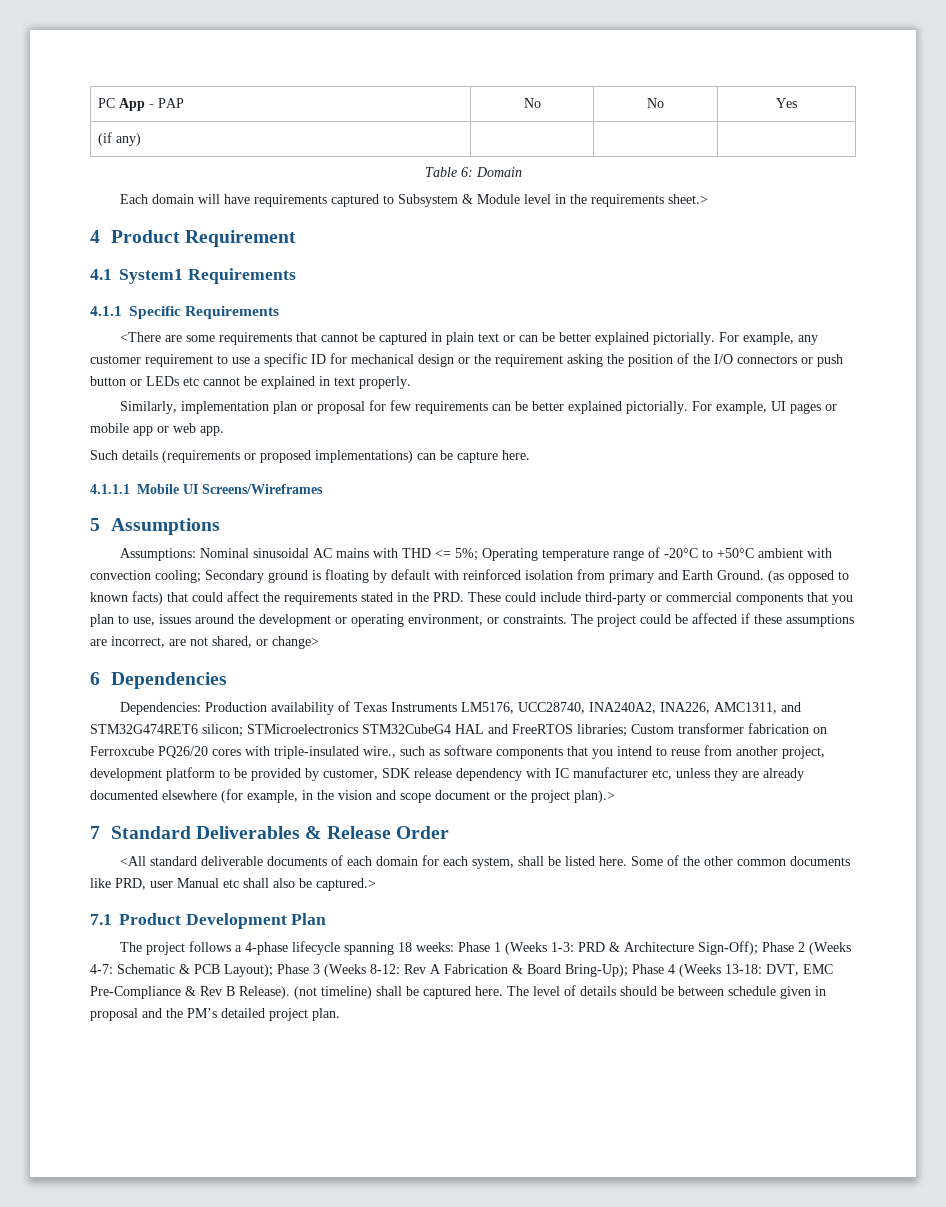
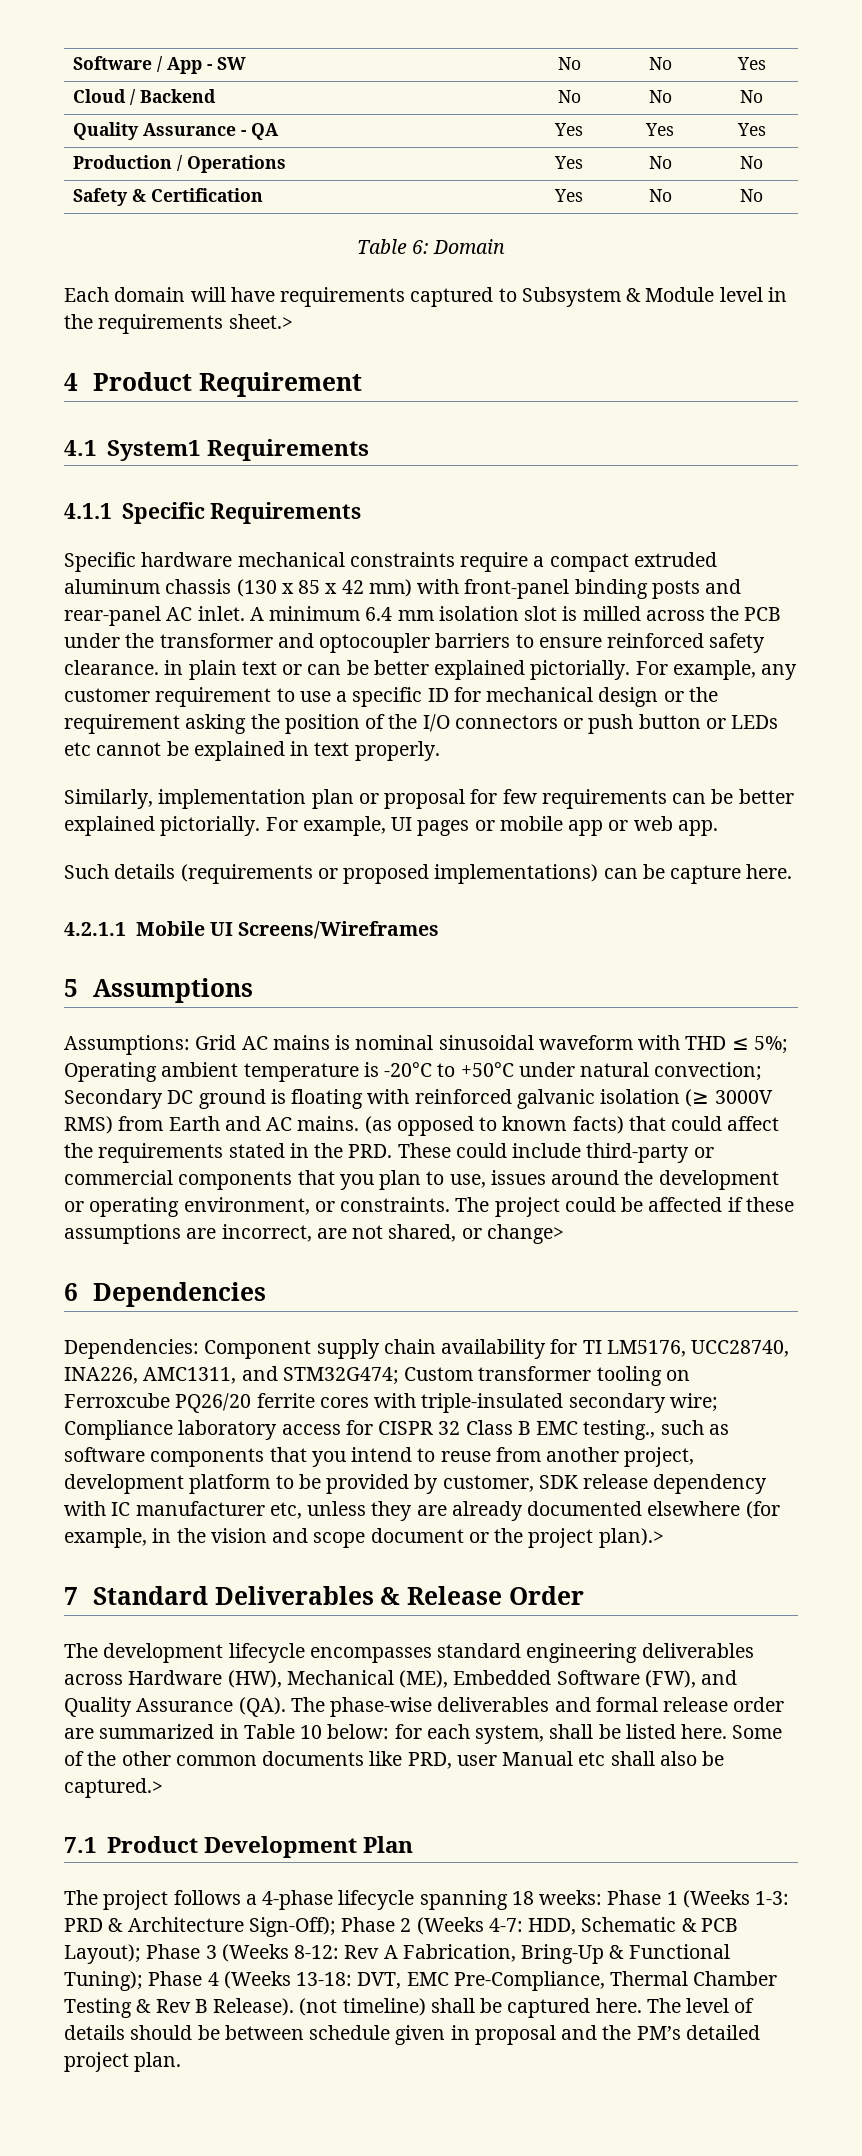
- PC App - PAP | No | No | Yes
+ Software / App - SW | No | No | Yes
- (if any) | | |
+ Cloud / Backend | No | No | No
+ Quality Assurance - QA | Yes | Yes | Yes
+ Production / Operations | Yes | No | No
+ Safety & Certification | Yes | No | No
- <There are some requirements that cannot be captured in plain text or can be better explained pictorially.
+ Specific hardware mechanical constraints require a compact extruded aluminum chassis (130 x 85 x 42 mm) with front-panel binding posts and rear-panel AC inlet. A minimum 6.4 mm isolation slot is milled across the PCB under the transformer and optocoupler barriers to ensure reinforced safety clearance. in plain text or can be better explained pictorially.
- 4.1.1.1 Mobile UI Screens/Wireframes
+ 4.2.1.1 Mobile UI Screens/Wireframes
- Assumptions: Nominal sinusoidal AC mains with THD <= 5%; Operating temperature range of -20°C to +50°C ambient with convection cooling; Secondary ground is floating by default with reinforced isolation from primary and Earth Ground.
+ Assumptions: Grid AC mains is nominal sinusoidal waveform with THD ≤ 5%; Operating ambient temperature is -20°C to +50°C under natural convection; Secondary DC ground is floating with reinforced galvanic isolation (≥ 3000V RMS) from Earth and AC mains.
- Dependencies: Production availability of Texas Instruments LM5176, UCC28740, INA240A2, INA226, AMC1311, and STM32G474RET6 silicon; STMicroelectronics STM32CubeG4 HAL and FreeRTOS libraries; Custom transformer fabrication on Ferroxcube PQ26/20 cores with triple-insulated wire., such as software components that you intend to reuse from another project, development platform to be provided by customer, SDK release dependency with IC manufacturer etc, unless they are already documented elsewhere (for example, in the vision and scope document or the project plan).>
+ Dependencies: Component supply chain availability for TI LM5176, UCC28740, INA226, AMC1311, and STM32G474; Custom transformer tooling on Ferroxcube PQ26/20 ferrite cores with triple-insulated secondary wire; Compliance laboratory access for CISPR 32 Class B EMC testing., such as software components that you intend to reuse from another project, development platform to be provided by customer, SDK release dependency with IC manufacturer etc, unless they are already documented elsewhere (for example, in the vision and scope document or the project plan).>
- <All standard deliverable documents of each domain for each system, shall be listed here.
+ The development lifecycle encompasses standard engineering deliverables across Hardware (HW), Mechanical (ME), Embedded Software (FW), and Quality Assurance (QA). The phase-wise deliverables and formal release order are summarized in Table 10 below: for each system, shall be listed here.
- The project follows a 4-phase lifecycle spanning 18 weeks: Phase 1 (Weeks 1-3: PRD & Architecture Sign-Off); Phase 2 (Weeks 4-7: Schematic & PCB Layout); Phase 3 (Weeks 8-12: Rev A Fabrication & Board Bring-Up); Phase 4 (Weeks 13-18: DVT, EMC Pre-Compliance & Rev B Release).
+ The project follows a 4-phase lifecycle spanning 18 weeks: Phase 1 (Weeks 1-3: PRD & Architecture Sign-Off); Phase 2 (Weeks 4-7: HDD, Schematic & PCB Layout); Phase 3 (Weeks 8-12: Rev A Fabrication, Bring-Up & Functional Tuning); Phase 4 (Weeks 13-18: DVT, EMC Pre-Compliance, Thermal Chamber Testing & Rev B Release).

